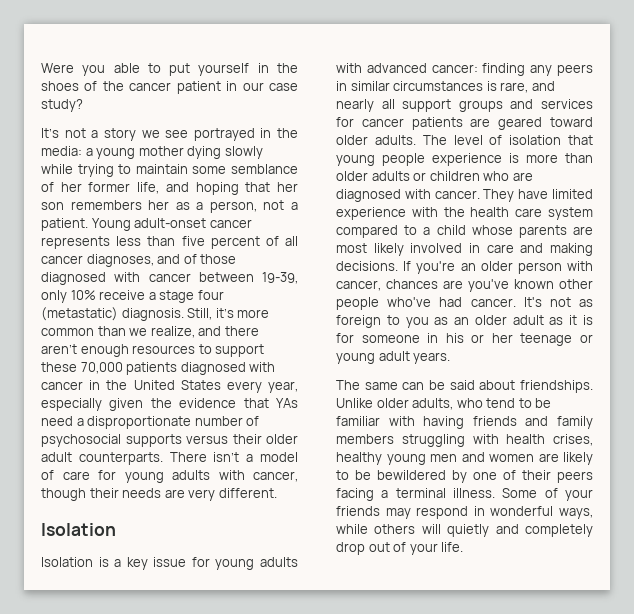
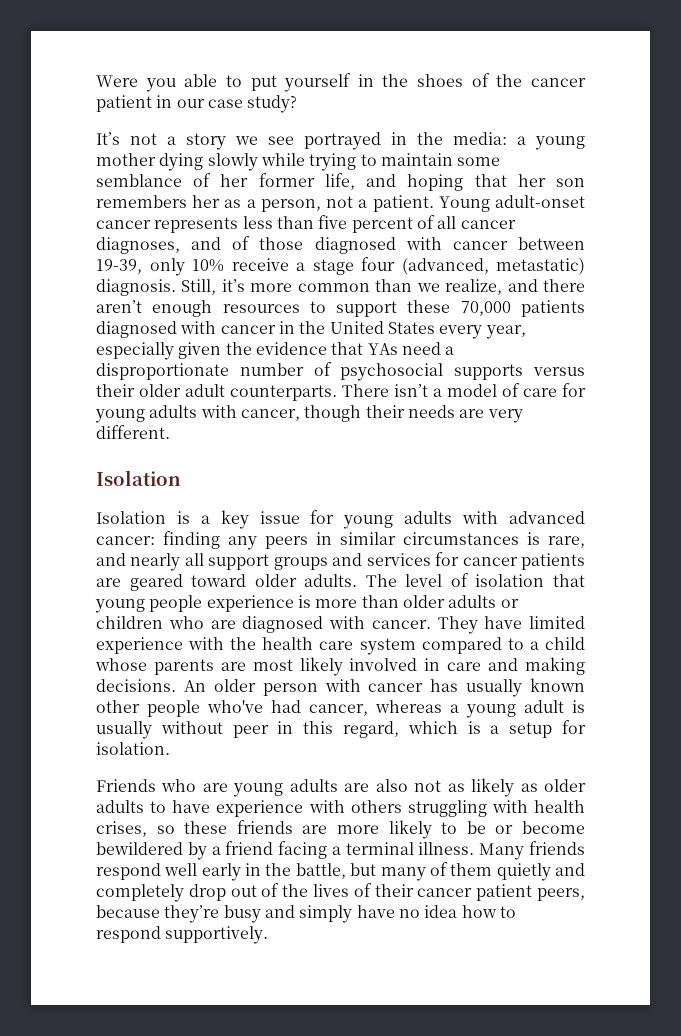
- Young adult-onset cancer represents less than five percent of all cancer diagnoses, and of those diagnosed with cancer between 19-39, only 10% receive a stage four (metastatic) diagnosis.
+ Young adult-onset cancer represents less than five percent of all cancer diagnoses, and of those diagnosed with cancer between 19-39, only 10% receive a stage four (advanced, metastatic) diagnosis.
- If you're an older person with cancer, chances are you've known other people who've had cancer. It's not as foreign to you as an older adult as it is for someone in his or her teenage or young adult years.
- The same can be said about friendships. Unlike older adults, who tend to be familiar with having friends and family members struggling with health crises, healthy young men and women are likely to be bewildered by one of their peers facing a terminal illness. Some of your friends may respond in wonderful ways, while others will quietly and completely drop out of your life.
+ An older person with cancer has usually known other people who've had cancer, whereas a young adult is usually without peer in this regard, which is a setup for isolation.
+ Friends who are young adults are also not as likely as older adults to have experience with others struggling with health crises, so these friends are more likely to be or become bewildered by a friend facing a terminal illness. Many friends respond well early in the battle, but many of them quietly and completely drop out of the lives of their cancer patient peers, because they’re busy and simply have no idea how to respond supportively.

